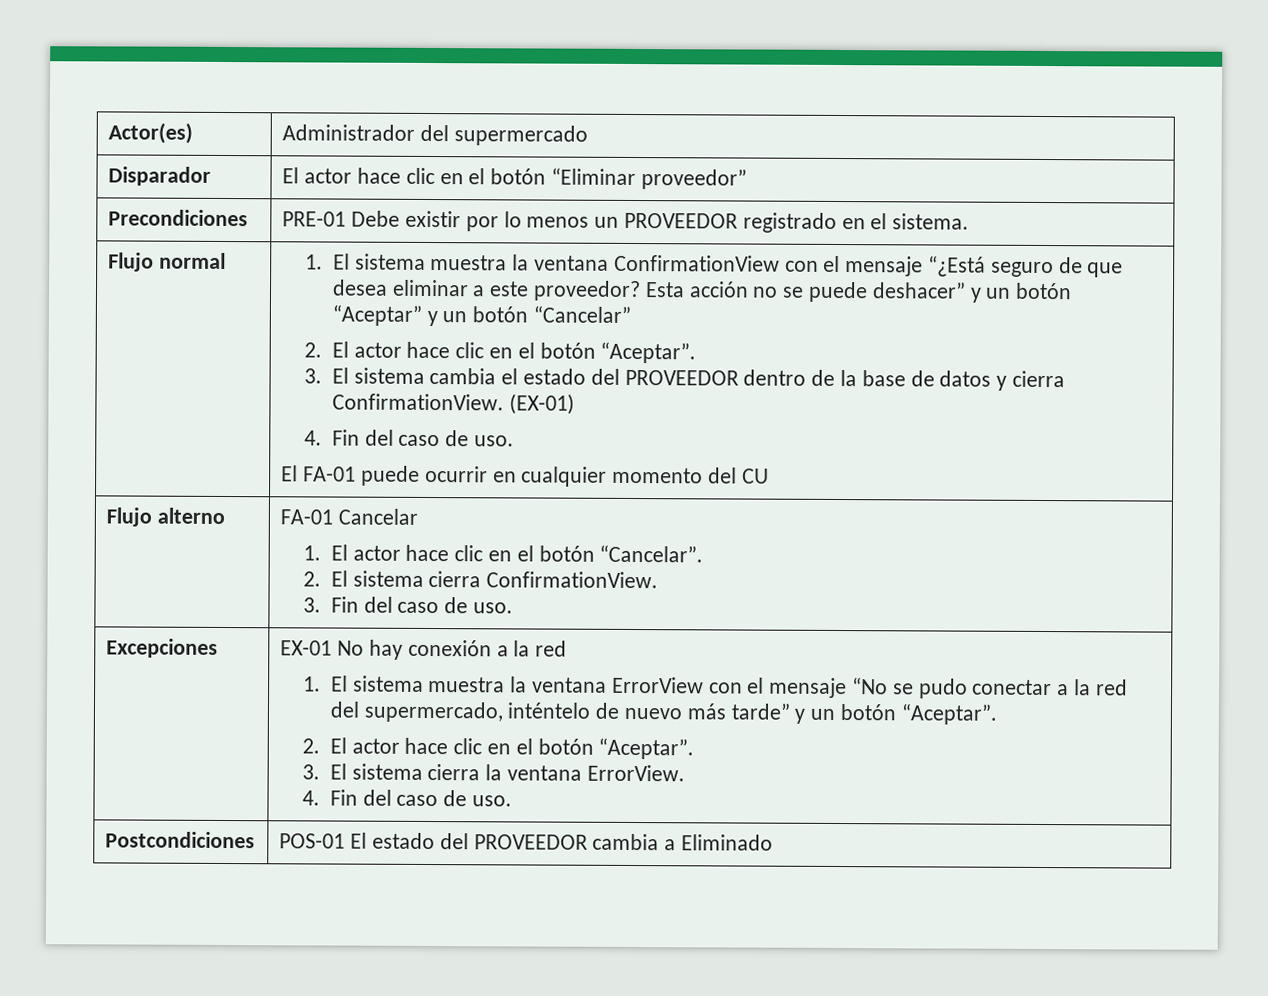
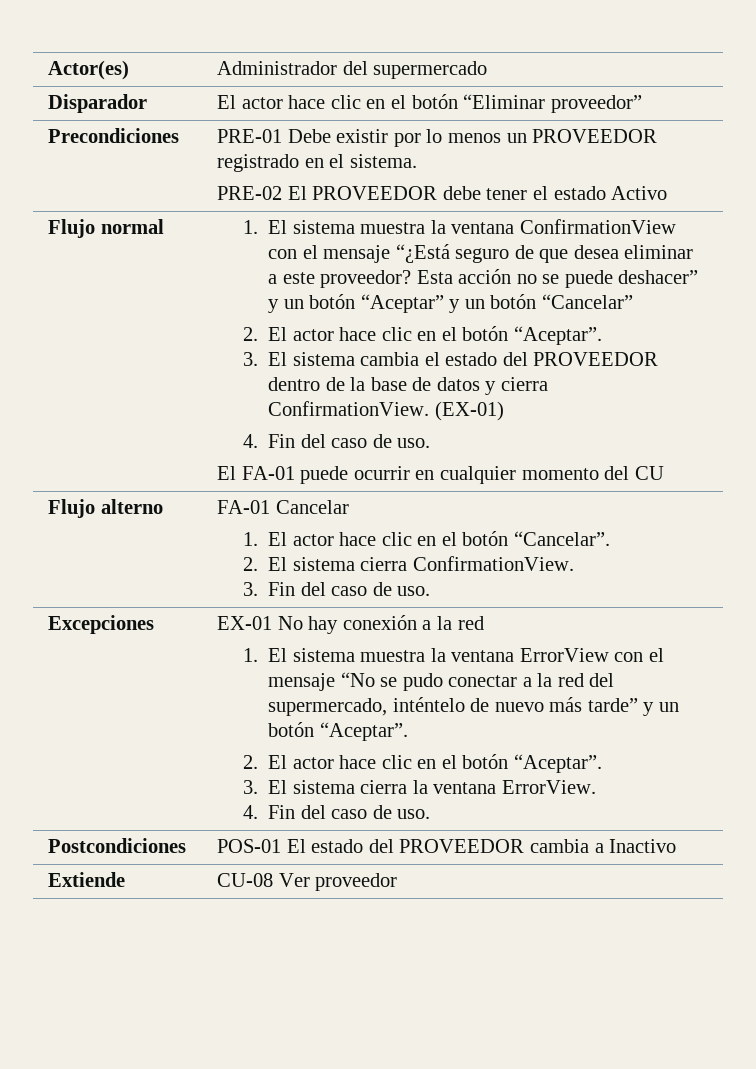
  Precondiciones | PRE-01 Debe existir por lo menos un PROVEEDOR registrado en el sistema.
+ PRE-02 El PROVEEDOR debe tener el estado Activo
- Postcondiciones | POS-01 El estado del PROVEEDOR cambia a Eliminado
+ Postcondiciones | POS-01 El estado del PROVEEDOR cambia a Inactivo
+ Extiende | CU-08 Ver proveedor

